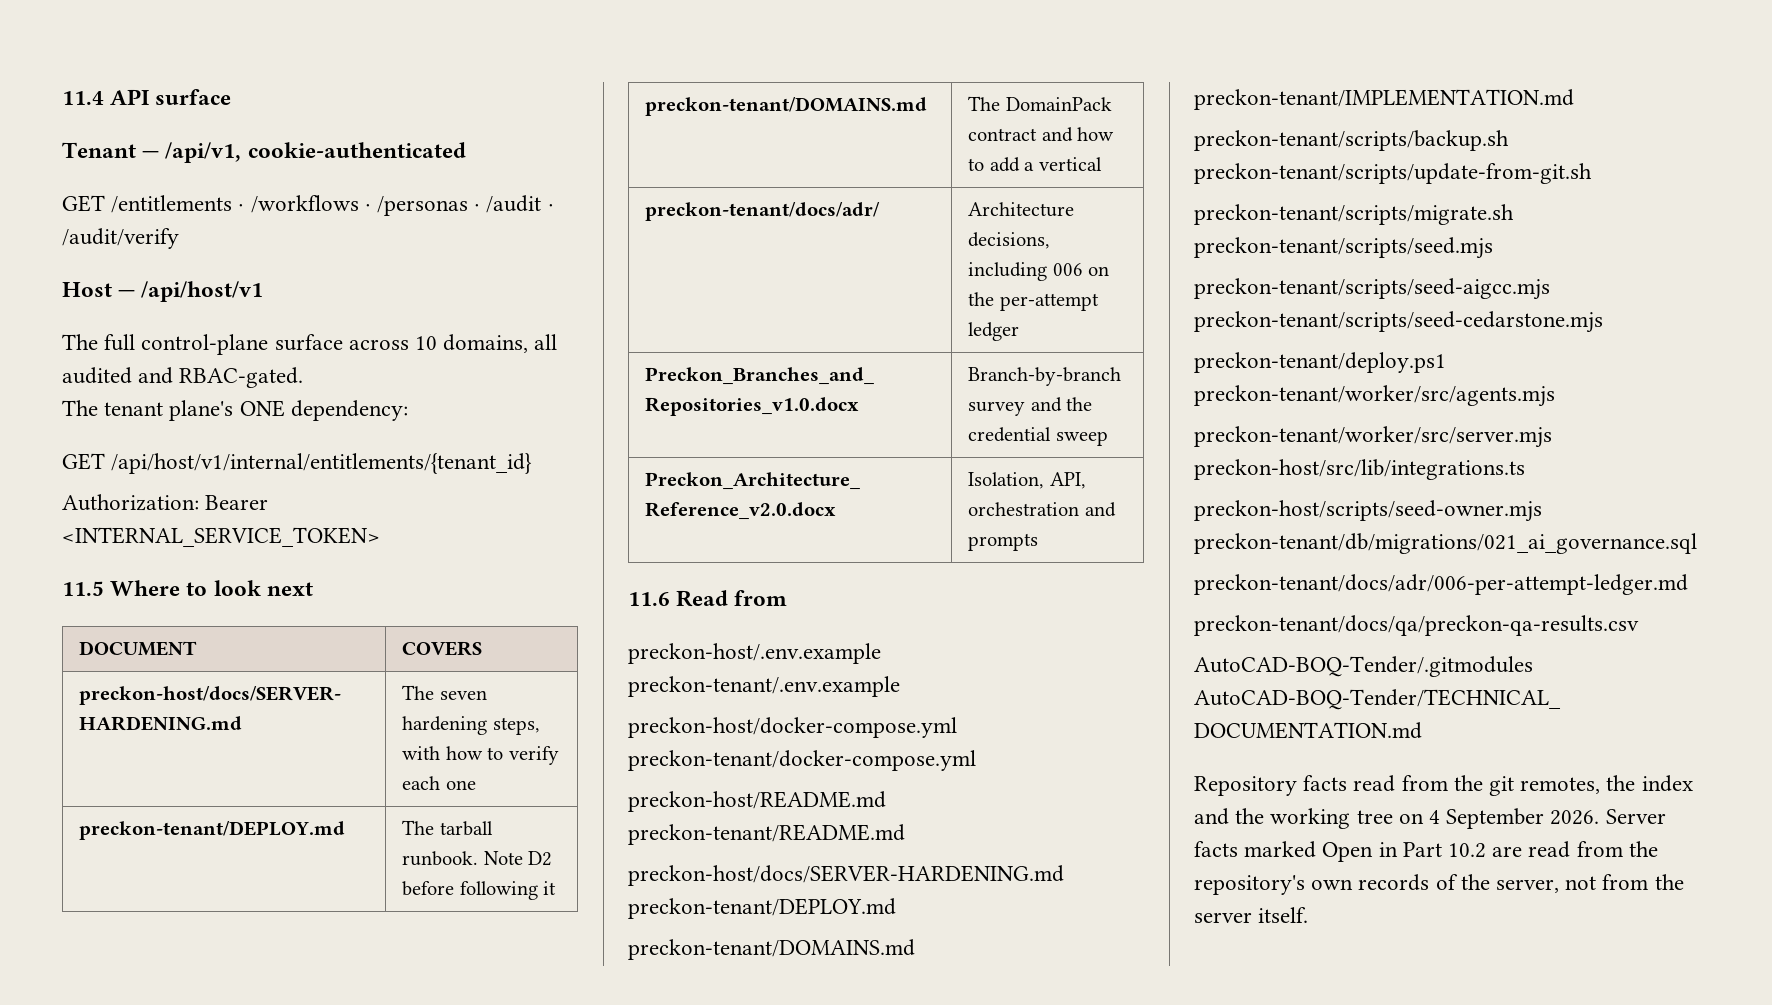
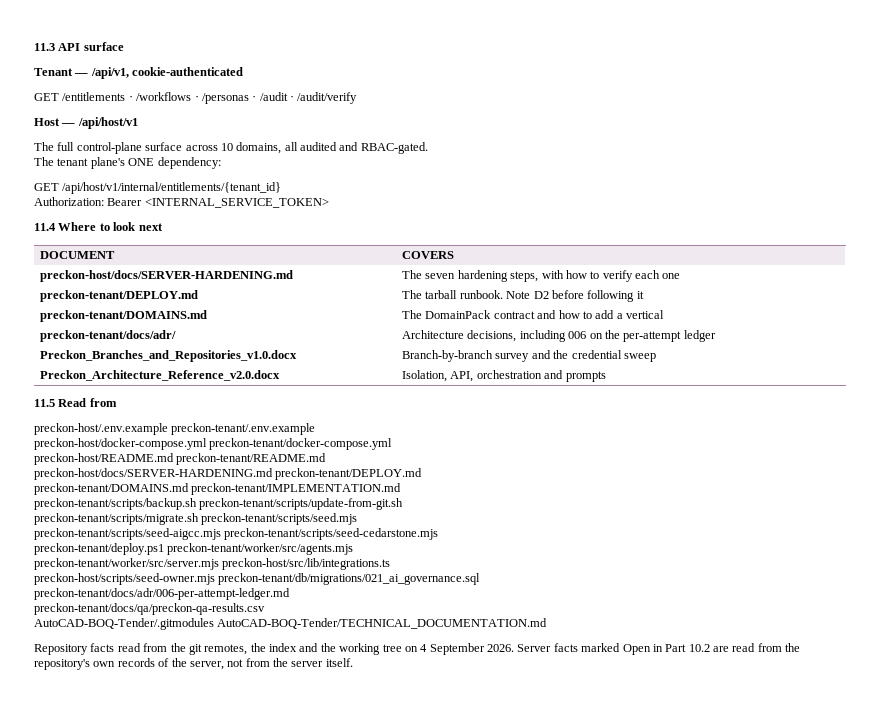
- 11.4 API surface
+ 11.3 API surface
- 11.5 Where to look next
+ 11.4 Where to look next
- 11.6 Read from
+ 11.5 Read from

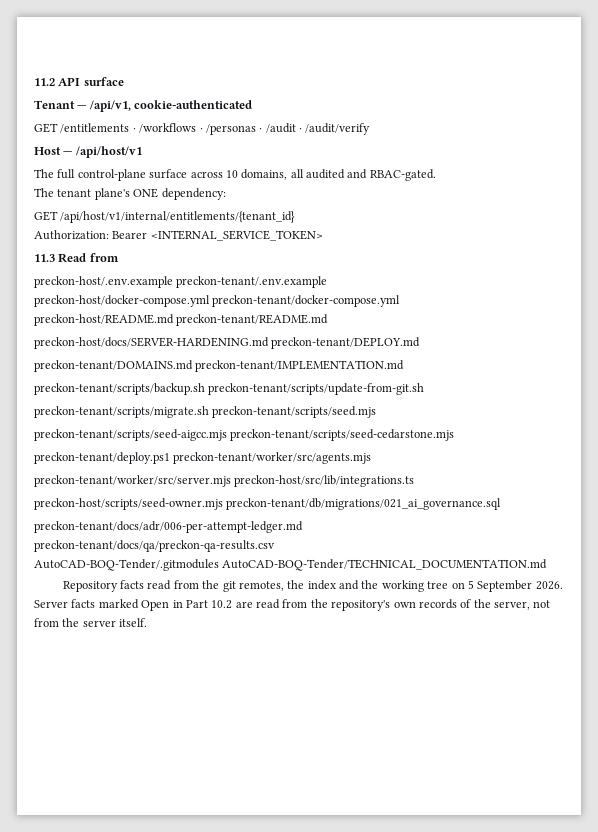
- 11.3 API surface
+ 11.2 API surface
- 11.4 Where to look next
- DOCUMENT | COVERS
- preckon-host/docs/SERVER-HARDENING.md | The seven hardening steps, with how to verify each one
- preckon-tenant/DEPLOY.md | The tarball runbook. Note D2 before following it
- preckon-tenant/DOMAINS.md | The DomainPack contract and how to add a vertical
- preckon-tenant/docs/adr/ | Architecture decisions, including 006 on the per-attempt ledger
- Preckon_Branches_and_Repositories_v1.0.docx | Branch-by-branch survey and the credential sweep
- Preckon_Architecture_Reference_v2.0.docx | Isolation, API, orchestration and prompts
- 11.5 Read from
+ 11.3 Read from
- Repository facts read from the git remotes, the index and the working tree on 4 September 2026.
+ Repository facts read from the git remotes, the index and the working tree on 5 September 2026.

